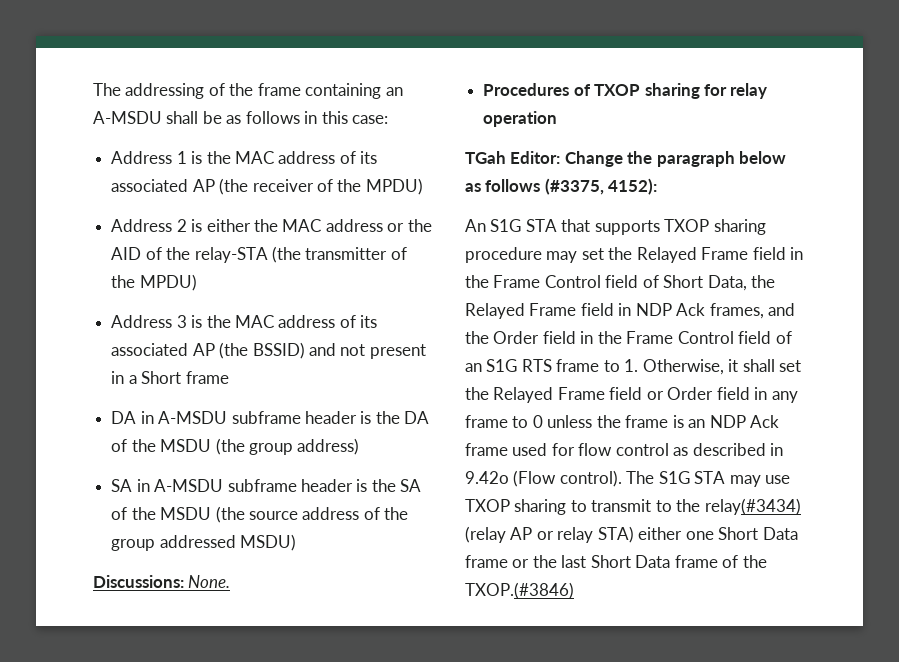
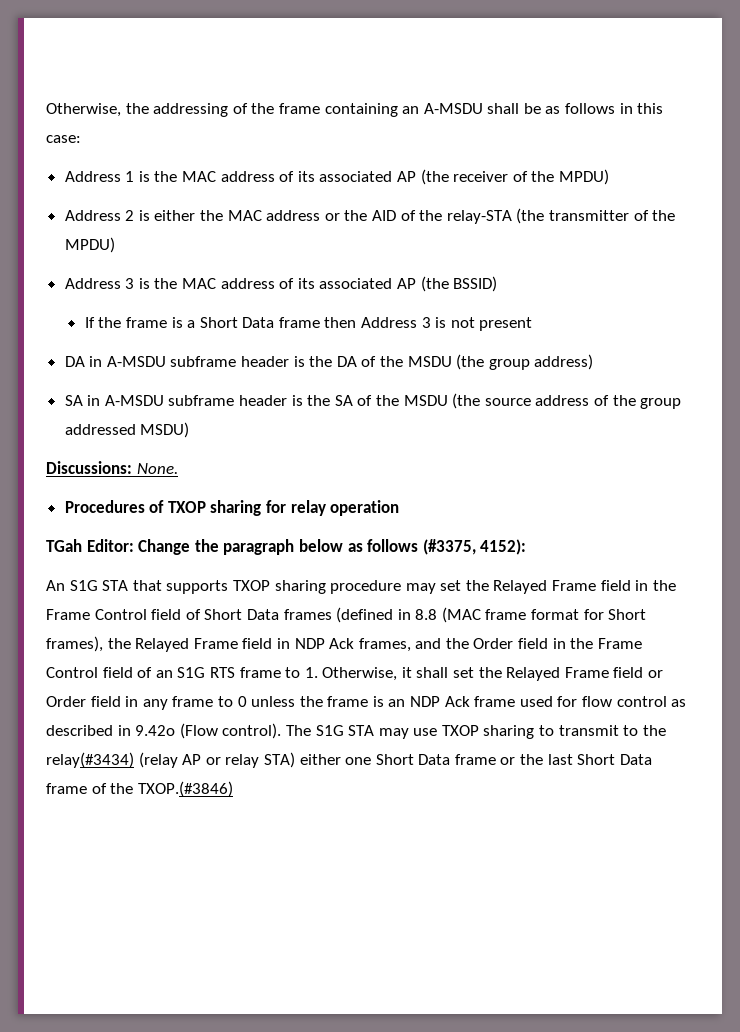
- The addressing of the frame containing an A-MSDU shall be as follows in this case:
+ Otherwise, the addressing of the frame containing an A-MSDU shall be as follows in this case:
- Address 3 is the MAC address of its associated AP (the BSSID) and not present in a Short frame
+ Address 3 is the MAC address of its associated AP (the BSSID)
+ If the frame is a Short Data frame then Address 3 is not present
- An S1G STA that supports TXOP sharing procedure may set the Relayed Frame field in the Frame Control field of Short Data, the Relayed Frame field in NDP Ack frames, and the Order field in the Frame Control field of an S1G RTS frame to 1. Otherwise, it shall set the Relayed Frame field or Order field in any frame to 0 unless the frame is an NDP Ack frame used for flow control as described in 9.42o (Flow control).
+ An S1G STA that supports TXOP sharing procedure may set the Relayed Frame field in the Frame Control field of Short Data frames (defined in 8.8 (MAC frame format for Short frames), the Relayed Frame field in NDP Ack frames, and the Order field in the Frame Control field of an S1G RTS frame to 1. Otherwise, it shall set the Relayed Frame field or Order field in any frame to 0 unless the frame is an NDP Ack frame used for flow control as described in 9.42o (Flow control).

